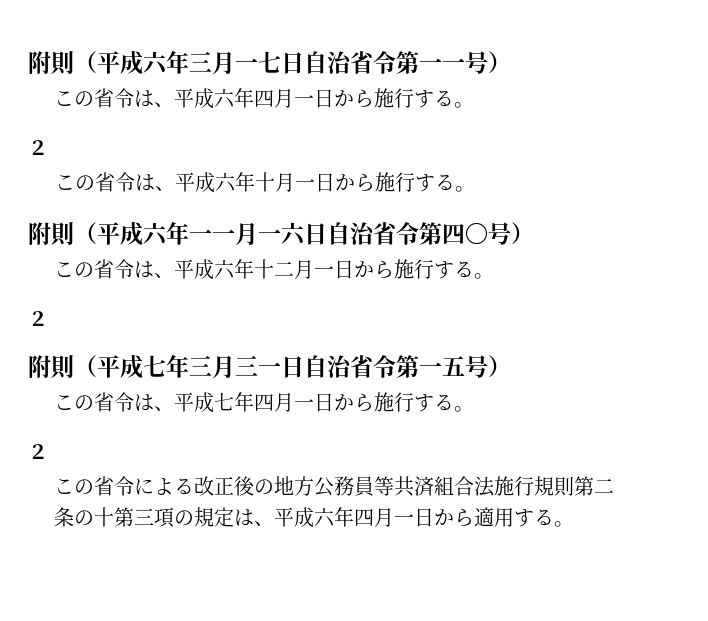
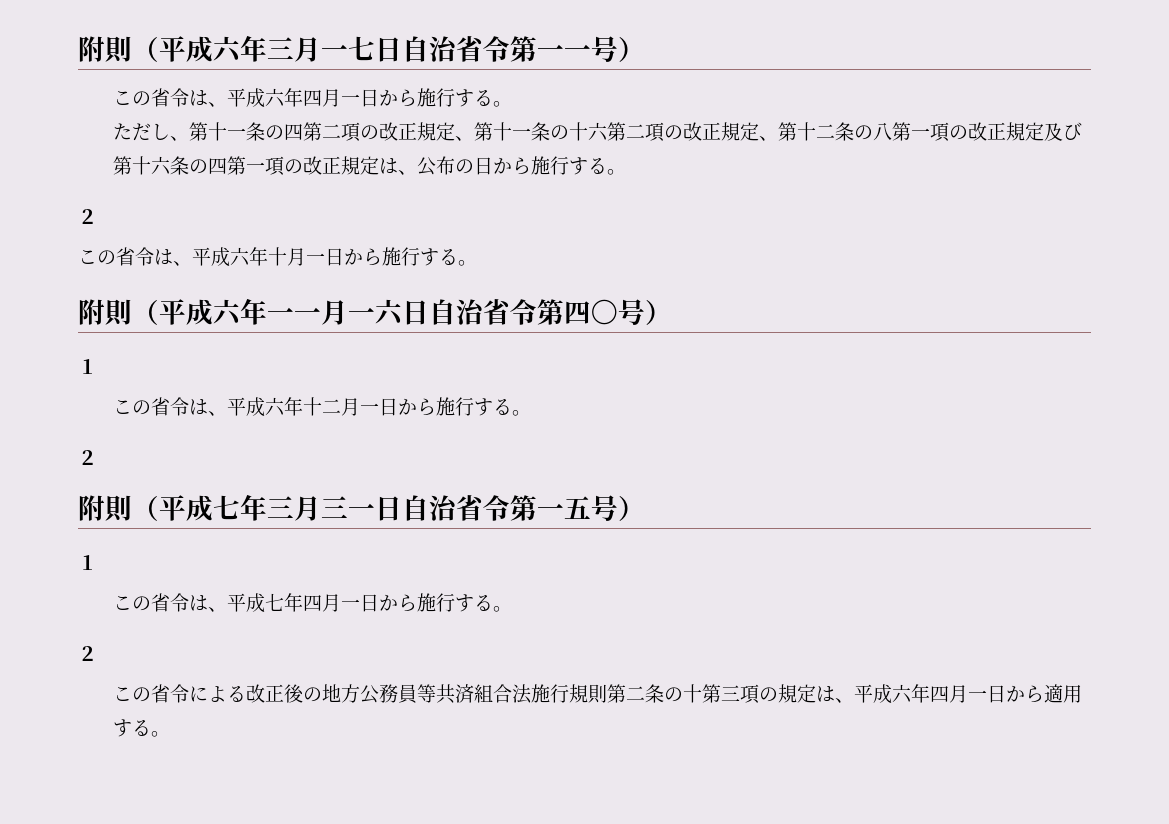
+ ただし、第十一条の四第二項の改正規定、第十一条の十六第二項の改正規定、第十二条の八第一項の改正規定及び第十六条の四第一項の改正規定は、公布の日から施行する。
  附則（平成六年一一月一六日自治省令第四〇号）
+ １
  附則（平成七年三月三一日自治省令第一五号）
+ １

